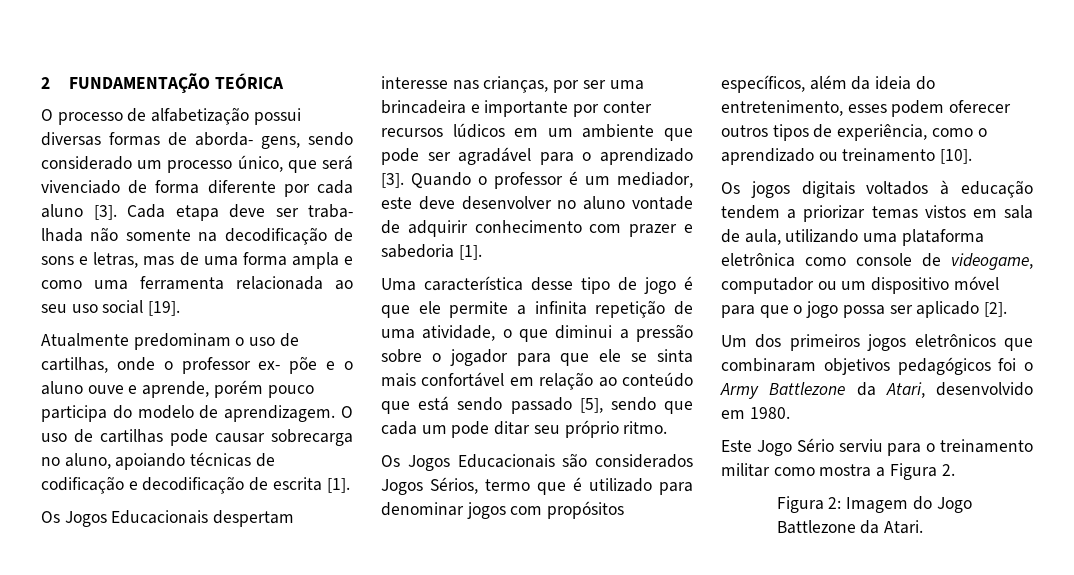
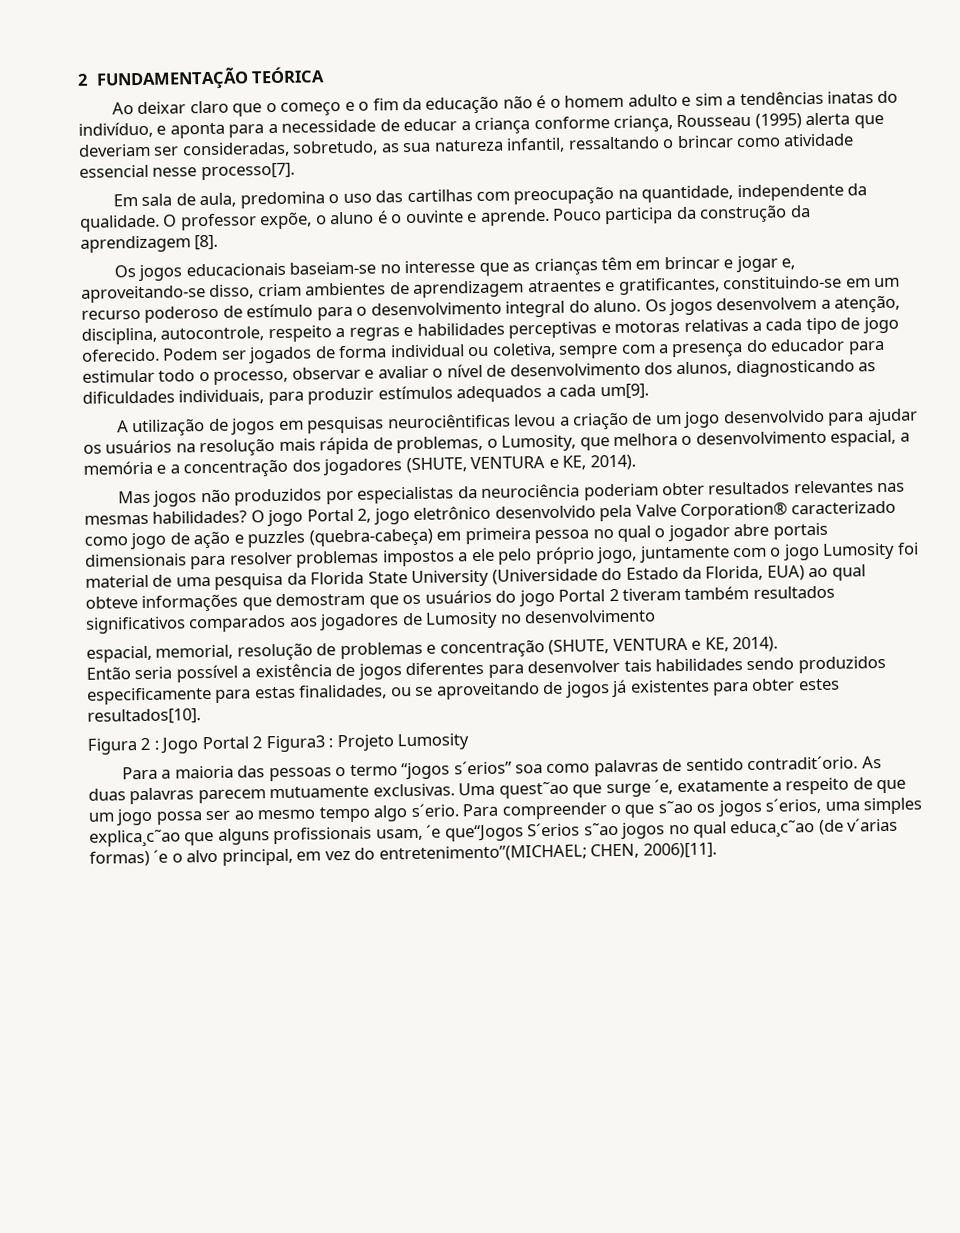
- O processo de alfabetização possui diversas formas de aborda- gens, sendo considerado um processo único, que será vivenciado de forma diferente por cada aluno [3]. Cada etapa deve ser traba- lhada não somente na decodificação de sons e letras, mas de uma forma ampla e como uma ferramenta relacionada ao seu uso social [19].
- Atualmente predominam o uso de cartilhas, onde o professor ex- põe e o aluno ouve e aprende, porém pouco participa do modelo de aprendizagem. O uso de cartilhas pode causar sobrecarga no aluno, apoiando técnicas de codificação e decodificação de escrita [1].
- Os Jogos Educacionais despertam interesse nas crianças, por ser uma brincadeira e importante por conter recursos lúdicos em um ambiente que pode ser agradável para o aprendizado [3]. Quando o professor é um mediador, este deve desenvolver no aluno vontade de adquirir conhecimento com prazer e sabedoria [1].
- Uma característica desse tipo de jogo é que ele permite a infinita repetição de uma atividade, o que diminui a pressão sobre o jogador para que ele se sinta mais confortável em relação ao conteúdo que está sendo passado [5], sendo que cada um pode ditar seu próprio ritmo.
- Os Jogos Educacionais são considerados Jogos Sérios, termo que é utilizado para denominar jogos com propósitos específicos, além da ideia do entretenimento, esses podem oferecer outros tipos de experiência, como o aprendizado ou treinamento [10].
- Os jogos digitais voltados à educação tendem a priorizar temas vistos em sala de aula, utilizando uma plataforma eletrônica como console de videogame, computador ou um dispositivo móvel para que o jogo possa ser aplicado [2].
- Um dos primeiros jogos eletrônicos que combinaram objetivos pedagógicos foi o Army Battlezone da Atari, desenvolvido em 1980.
- Este Jogo Sério serviu para o treinamento militar como mostra a Figura 2.
- Figura 2: Imagem do Jogo Battlezone da Atari.
+ Ao deixar claro que o começo e o fim da educação não é o homem adulto e sim a tendências inatas do indivíduo, e aponta para a necessidade de educar a criança conforme criança, Rousseau (1995) alerta que deveriam ser consideradas, sobretudo, as sua natureza infantil, ressaltando o brincar como atividade essencial nesse processo[7].
+ Em sala de aula, predomina o uso das cartilhas com preocupação na quantidade, independente da qualidade. O professor expõe, o aluno é o ouvinte e aprende. Pouco participa da construção da aprendizagem [8].
+ Os jogos educacionais baseiam-se no interesse que as crianças têm em brincar e jogar e, aproveitando-se disso, criam ambientes de aprendizagem atraentes e gratificantes, constituindo-se em um recurso poderoso de estímulo para o desenvolvimento integral do aluno. Os jogos desenvolvem a atenção, disciplina, autocontrole, respeito a regras e habilidades perceptivas e motoras relativas a cada tipo de jogo oferecido. Podem ser jogados de forma individual ou coletiva, sempre com a presença do educador para estimular todo o processo, observar e avaliar o nível de desenvolvimento dos alunos, diagnosticando as dificuldades individuais, para produzir estímulos adequados a cada um[9].
+ A utilização de jogos em pesquisas neurociêntificas levou a criação de um jogo desenvolvido para ajudar os usuários na resolução mais rápida de problemas, o Lumosity, que melhora o desenvolvimento espacial, a memória e a concentração dos jogadores (SHUTE, VENTURA e KE, 2014).
+ Mas jogos não produzidos por especialistas da neurociência poderiam obter resultados relevantes nas mesmas habilidades? O jogo Portal 2, jogo eletrônico desenvolvido pela Valve Corporation® caracterizado como jogo de ação e puzzles (quebra-cabeça) em primeira pessoa no qual o jogador abre portais dimensionais para resolver problemas impostos a ele pelo próprio jogo, juntamente com o jogo Lumosity foi material de uma pesquisa da Florida State University (Universidade do Estado da Florida, EUA) ao qual obteve informações que demostram que os usuários do jogo Portal 2 tiveram também resultados significativos comparados aos jogadores de Lumosity no desenvolvimento
+ espacial, memorial, resolução de problemas e concentração (SHUTE, VENTURA e KE, 2014).
+ Então seria possível a existência de jogos diferentes para desenvolver tais habilidades sendo produzidos especificamente para estas finalidades, ou se aproveitando de jogos já existentes para obter estes resultados[10].
+ Figura 2 : Jogo Portal 2 Figura3 : Projeto Lumosity
+ Para a maioria das pessoas o termo “jogos s´erios” soa como palavras de sentido contradit´orio. As duas palavras parecem mutuamente exclusivas. Uma quest˜ao que surge ´e, exatamente a respeito de que um jogo possa ser ao mesmo tempo algo s´erio. Para compreender o que s˜ao os jogos s´erios, uma simples explica¸c˜ao que alguns profissionais usam, ´e que“Jogos S´erios s˜ao jogos no qual educa¸c˜ao (de v´arias formas) ´e o alvo principal, em vez do entretenimento”(MICHAEL; CHEN, 2006)[11].

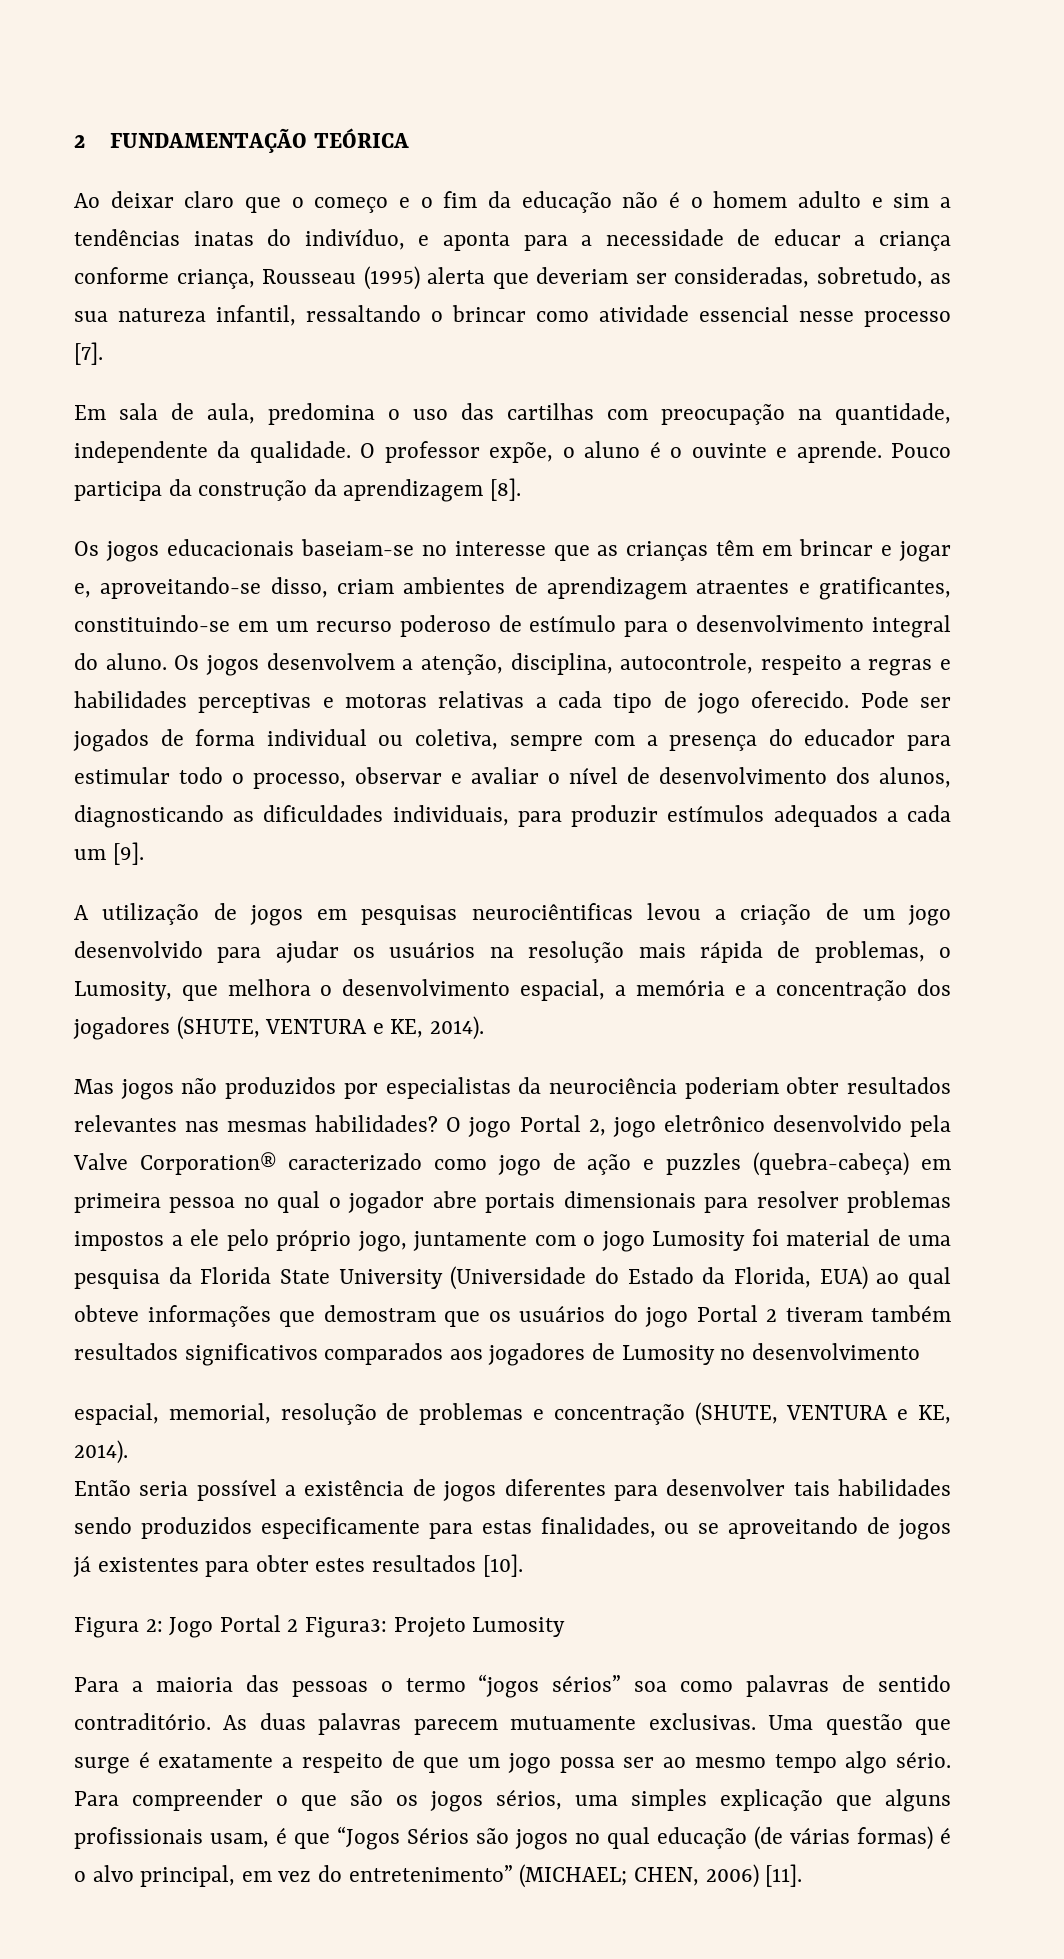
- Ao deixar claro que o começo e o fim da educação não é o homem adulto e sim a tendências inatas do indivíduo, e aponta para a necessidade de educar a criança conforme criança, Rousseau (1995) alerta que deveriam ser consideradas, sobretudo, as sua natureza infantil, ressaltando o brincar como atividade essencial nesse processo[7].
+ Ao deixar claro que o começo e o fim da educação não é o homem adulto e sim a tendências inatas do indivíduo, e aponta para a necessidade de educar a criança conforme criança, Rousseau (1995) alerta que deveriam ser consideradas, sobretudo, as sua natureza infantil, ressaltando o brincar como atividade essencial nesse processo [7].
- Podem ser jogados de forma individual ou coletiva, sempre com a presença do educador para estimular todo o processo, observar e avaliar o nível de desenvolvimento dos alunos, diagnosticando as dificuldades individuais, para produzir estímulos adequados a cada um[9].
+ Pode ser jogados de forma individual ou coletiva, sempre com a presença do educador para estimular todo o processo, observar e avaliar o nível de desenvolvimento dos alunos, diagnosticando as dificuldades individuais, para produzir estímulos adequados a cada um [9].
- Então seria possível a existência de jogos diferentes para desenvolver tais habilidades sendo produzidos especificamente para estas finalidades, ou se aproveitando de jogos já existentes para obter estes resultados[10].
+ Então seria possível a existência de jogos diferentes para desenvolver tais habilidades sendo produzidos especificamente para estas finalidades, ou se aproveitando de jogos já existentes para obter estes resultados [10].
- Figura 2 : Jogo Portal 2 Figura3 : Projeto Lumosity
+ Figura 2: Jogo Portal 2 Figura3: Projeto Lumosity
- Para a maioria das pessoas o termo “jogos s´erios” soa como palavras de sentido contradit´orio.
+ Para a maioria das pessoas o termo “jogos sérios” soa como palavras de sentido contraditório.
- Uma quest˜ao que surge ´e, exatamente a respeito de que um jogo possa ser ao mesmo tempo algo s´erio.
+ Uma questão que surge é exatamente a respeito de que um jogo possa ser ao mesmo tempo algo sério.
- Para compreender o que s˜ao os jogos s´erios, uma simples explica¸c˜ao que alguns profissionais usam, ´e que“Jogos S´erios s˜ao jogos no qual educa¸c˜ao (de v´arias formas) ´e o alvo principal, em vez do entretenimento”(MICHAEL; CHEN, 2006)[11].
+ Para compreender o que são os jogos sérios, uma simples explicação que alguns profissionais usam, é que “Jogos Sérios são jogos no qual educação (de várias formas) é o alvo principal, em vez do entretenimento” (MICHAEL; CHEN, 2006) [11].

